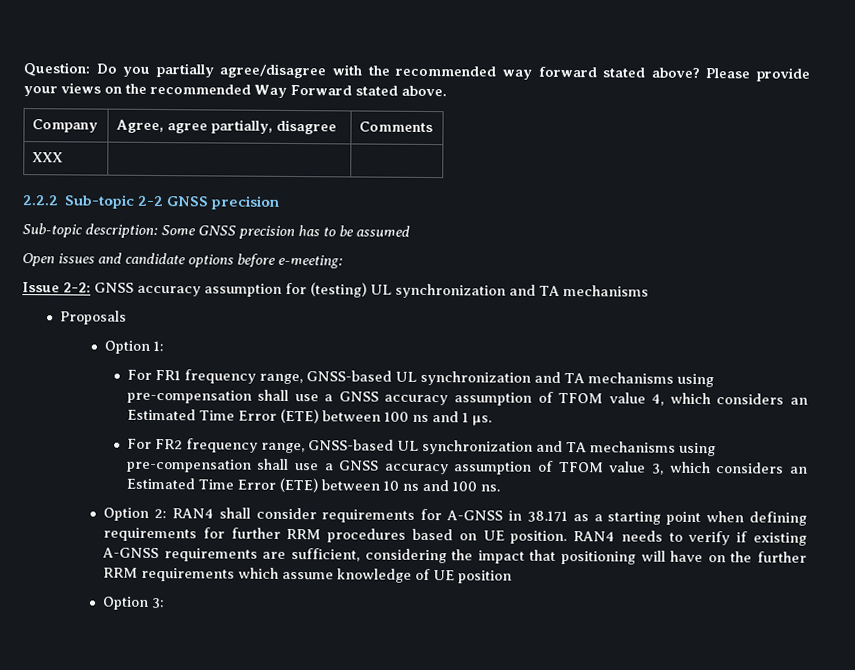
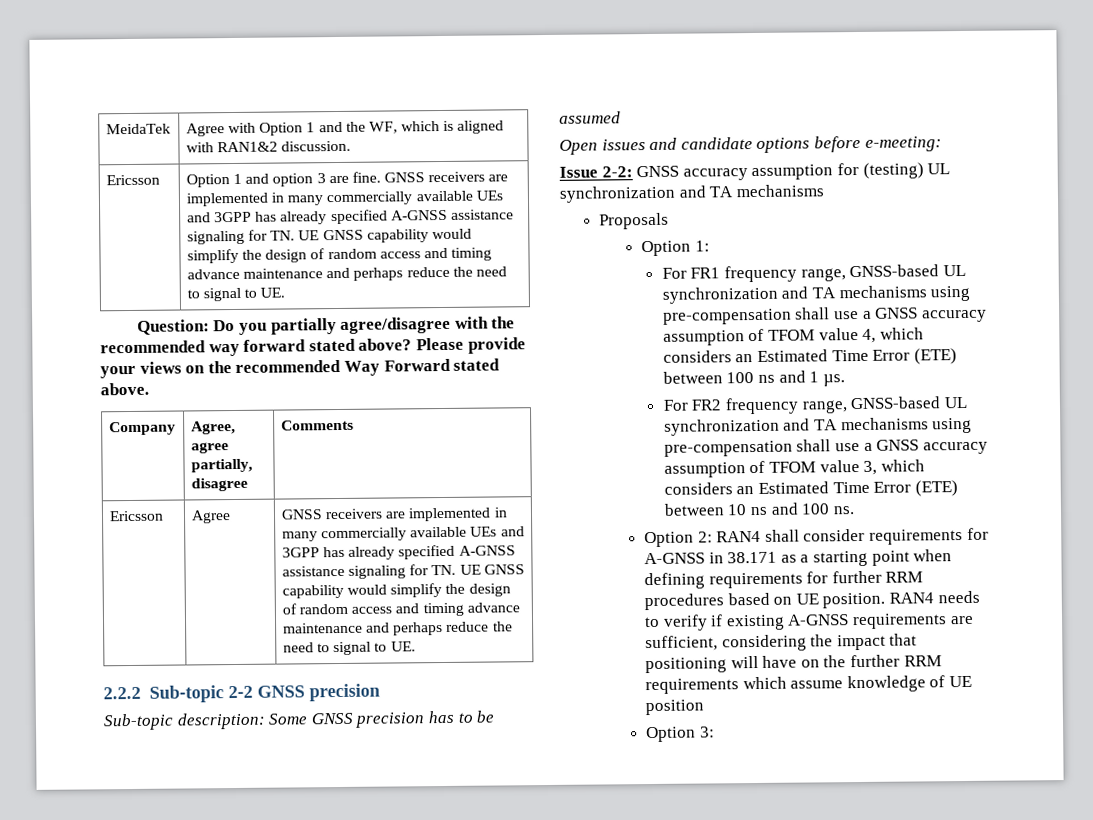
+ MeidaTek | Agree with Option 1 and the WF, which is aligned with RAN1&2 discussion.
+ Ericsson | Option 1 and option 3 are fine. GNSS receivers are implemented in many commercially available UEs and 3GPP has already specified A-GNSS assistance signaling for TN. UE GNSS capability would simplify the design of random access and timing advance maintenance and perhaps reduce the need to signal to UE.
- XXX
+ Ericsson | Agree | GNSS receivers are implemented in many commercially available UEs and 3GPP has already specified A-GNSS assistance signaling for TN. UE GNSS capability would simplify the design of random access and timing advance maintenance and perhaps reduce the need to signal to UE.

